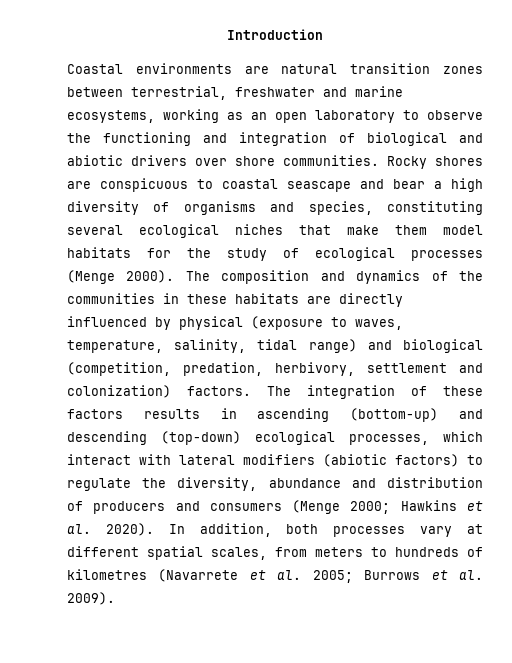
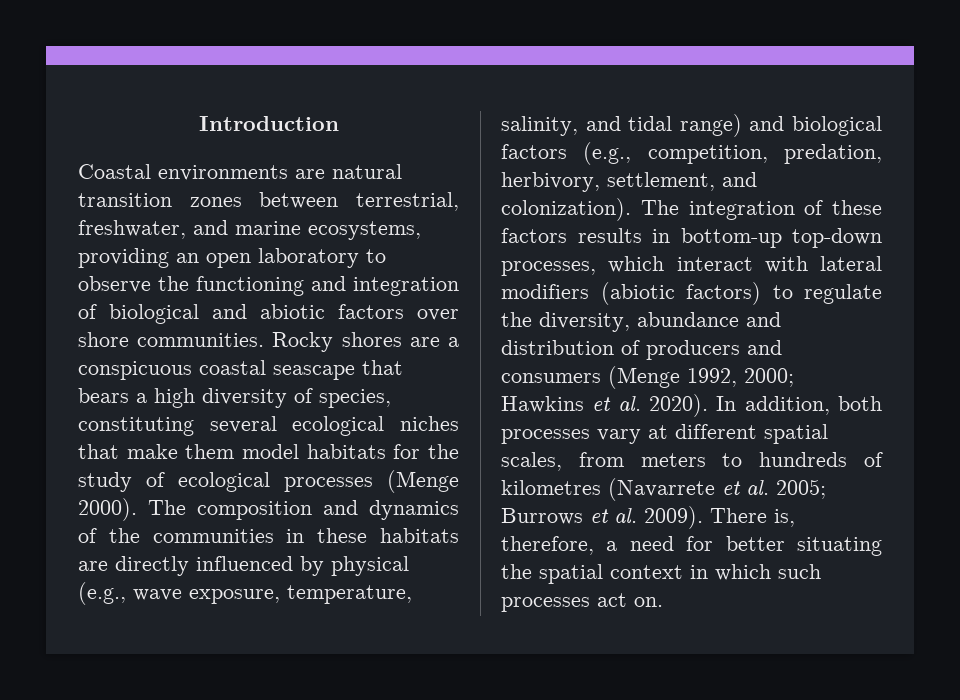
- Coastal environments are natural transition zones between terrestrial, freshwater and marine ecosystems, working as an open laboratory to observe the functioning and integration of biological and abiotic drivers over shore communities.
+ Coastal environments are natural transition zones between terrestrial, freshwater, and marine ecosystems, providing an open laboratory to observe the functioning and integration of biological and abiotic factors over shore communities.
- Rocky shores are conspicuous to coastal seascape and bear a high diversity of organisms and species, constituting several ecological niches that make them model habitats for the study of ecological processes (Menge 2000).
+ Rocky shores are a conspicuous coastal seascape that bears a high diversity of species, constituting several ecological niches that make them model habitats for the study of ecological processes (Menge 2000).
- The composition and dynamics of the communities in these habitats are directly influenced by physical (exposure to waves, temperature, salinity, tidal range) and biological (competition, predation, herbivory, settlement and colonization) factors.
+ The composition and dynamics of the communities in these habitats are directly influenced by physical (e.g., wave exposure, temperature, salinity, and tidal range) and biological factors (e.g., competition, predation, herbivory, settlement, and colonization).
- The integration of these factors results in ascending (bottom-up) and descending (top-down) ecological processes, which interact with lateral modifiers (abiotic factors) to regulate the diversity, abundance and distribution of producers and consumers (Menge 2000; Hawkins et al. 2020).
+ The integration of these factors results in bottom-up top-down processes, which interact with lateral modifiers (abiotic factors) to regulate the diversity, abundance and distribution of producers and consumers (Menge 1992, 2000; Hawkins et al. 2020).
+ There is, therefore, a need for better situating the spatial context in which such processes act on.

